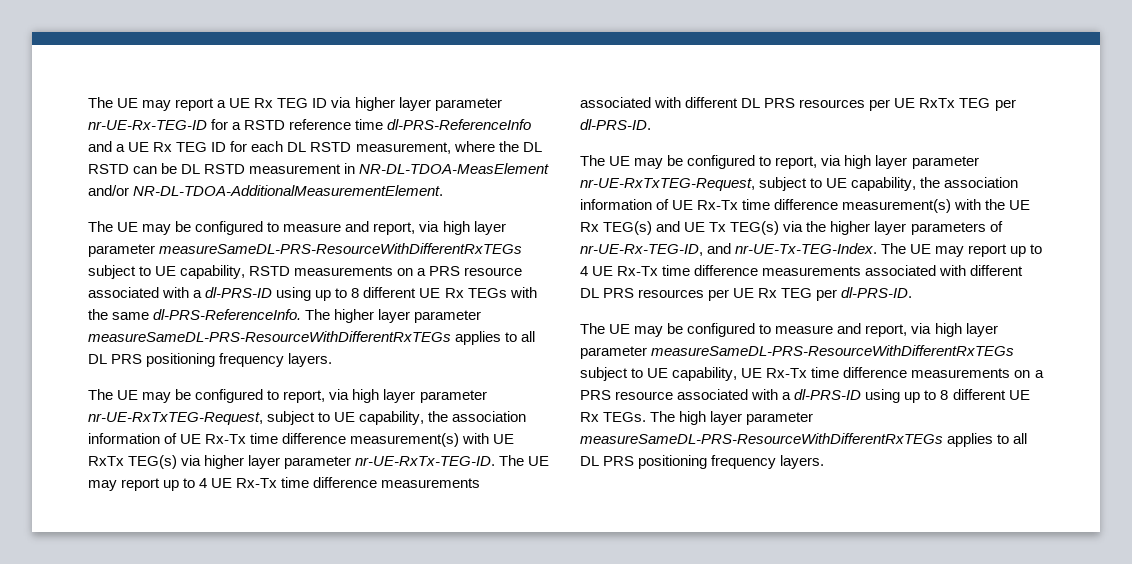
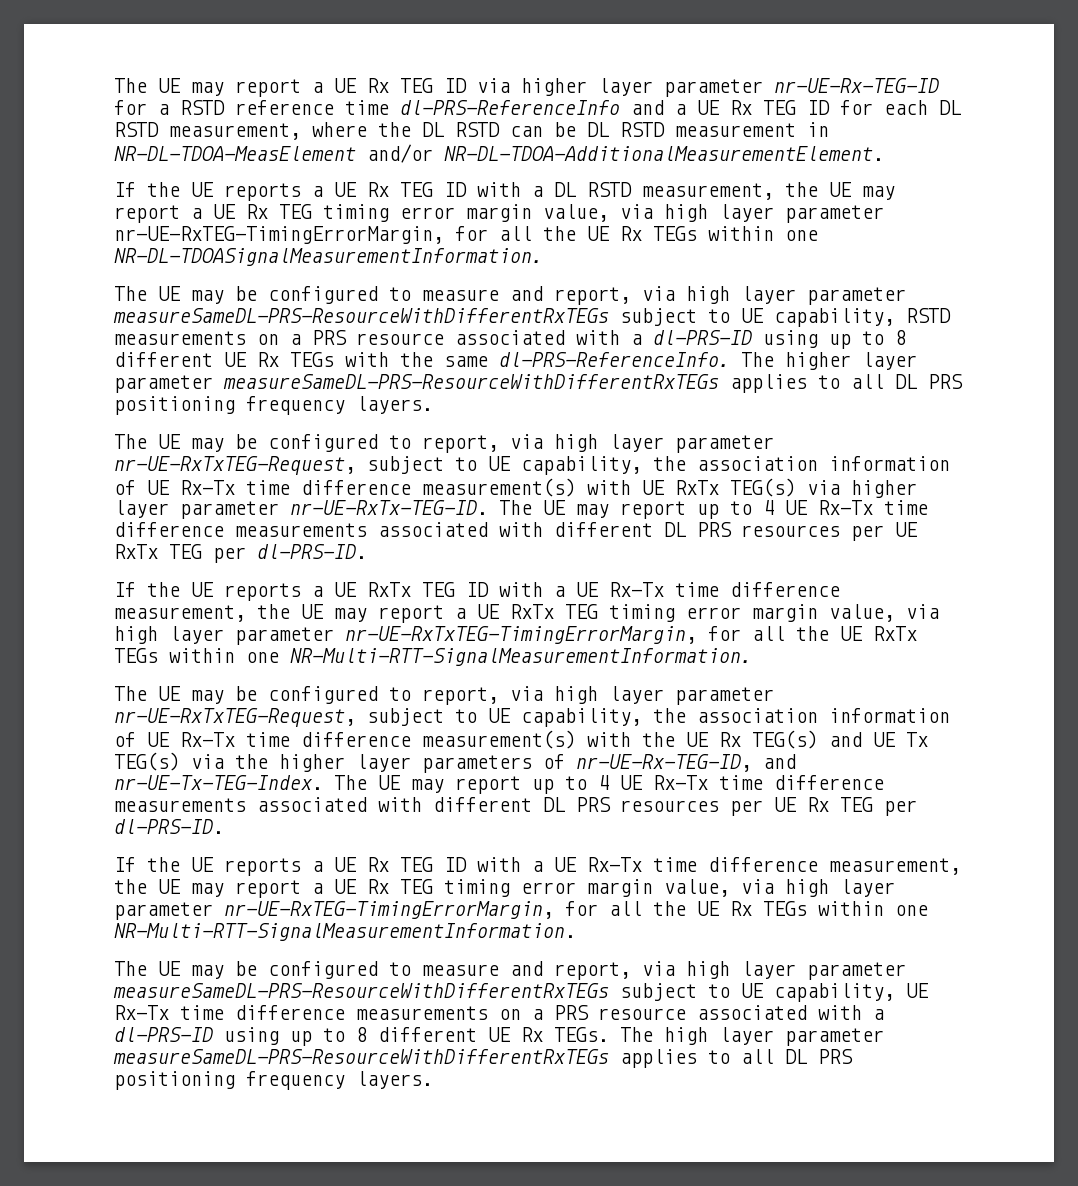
+ If the UE reports a UE Rx TEG ID with a DL RSTD measurement, the UE may report a UE Rx TEG timing error margin value, via high layer parameter nr-UE-RxTEG-TimingErrorMargin, for all the UE Rx TEGs within one NR-DL-TDOASignalMeasurementInformation.
+ If the UE reports a UE RxTx TEG ID with a UE Rx-Tx time difference measurement, the UE may report a UE RxTx TEG timing error margin value, via high layer parameter nr-UE-RxTxTEG-TimingErrorMargin, for all the UE RxTx TEGs within one NR-Multi-RTT-SignalMeasurementInformation.
+ If the UE reports a UE Rx TEG ID with a UE Rx-Tx time difference measurement, the UE may report a UE Rx TEG timing error margin value, via high layer parameter nr-UE-RxTEG-TimingErrorMargin, for all the UE Rx TEGs within one NR-Multi-RTT-SignalMeasurementInformation.

